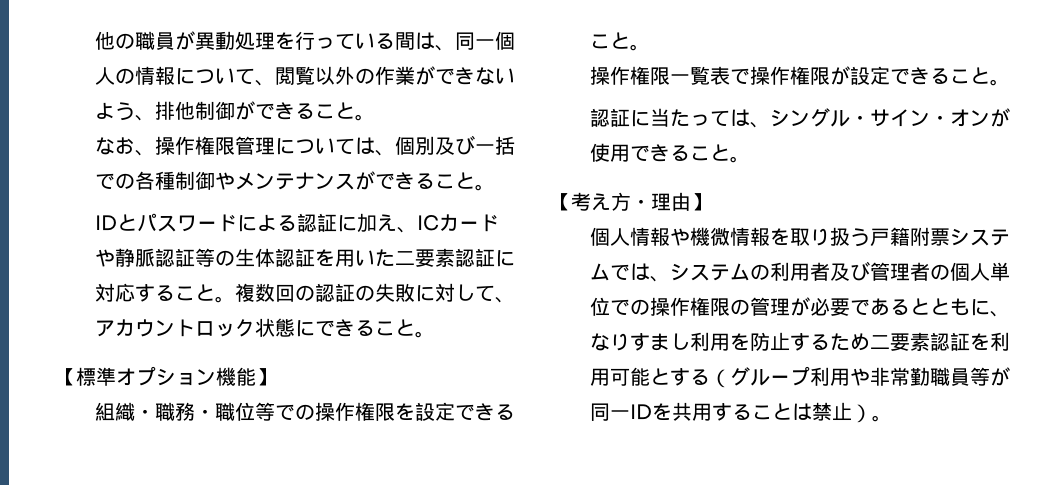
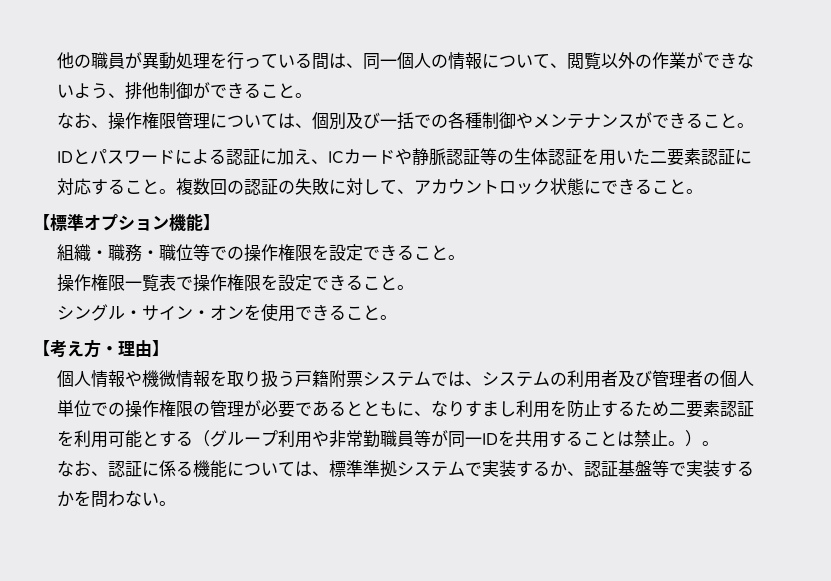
- 操作権限一覧表で操作権限が設定できること。
- 認証に当たっては、シングル・サイン・オンが使用できること。
+ 操作権限一覧表で操作権限を設定できること。
+ シングル・サイン・オンを使用できること。
- 個人情報や機微情報を取り扱う戸籍附票システムでは、システムの利用者及び管理者の個人単位での操作権限の管理が必要であるとともに、なりすまし利用を防止するため二要素認証を利用可能とする（グループ利用や非常勤職員等が同一IDを共用することは禁止）。
+ 個人情報や機微情報を取り扱う戸籍附票システムでは、システムの利用者及び管理者の個人単位での操作権限の管理が必要であるとともに、なりすまし利用を防止するため二要素認証を利用可能とする（グループ利用や非常勤職員等が同一IDを共用することは禁止。）。
+ なお、認証に係る機能については、標準準拠システムで実装するか、認証基盤等で実装するかを問わない。

